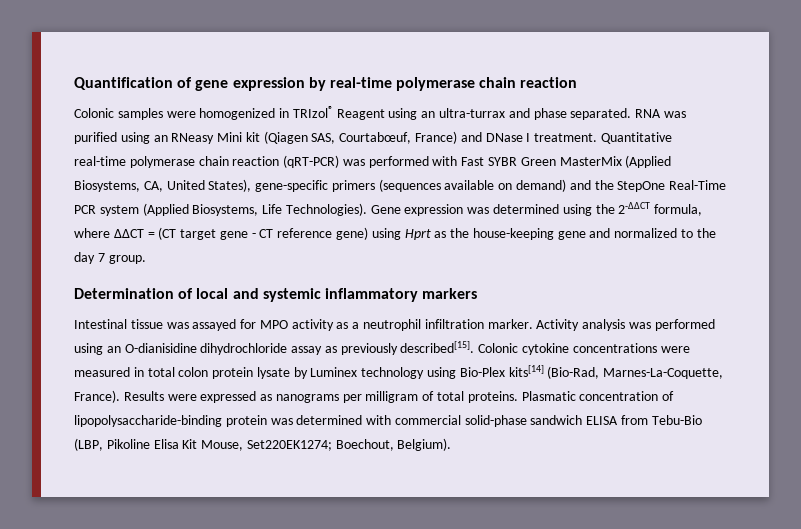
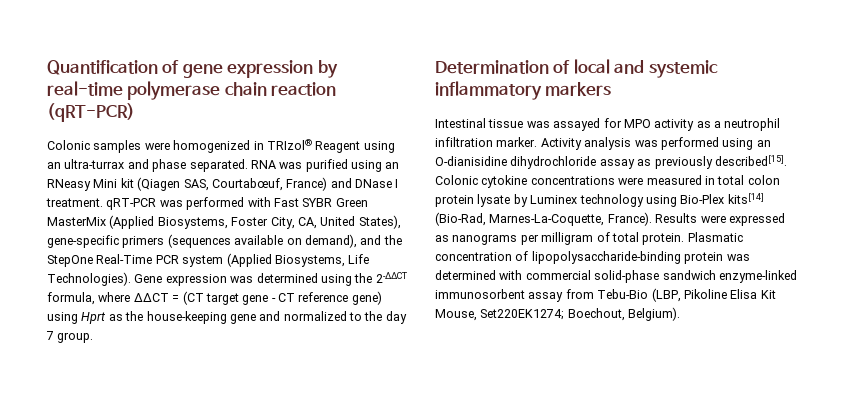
- Quantification of gene expression by real-time polymerase chain reaction
+ Quantification of gene expression by real-time polymerase chain reaction (qRT-PCR)
- RNA was purified using an RNeasy Mini kit (Qiagen SAS, Courtabœuf, France) and DNase I treatment. Quantitative real-time polymerase chain reaction (qRT-PCR) was performed with Fast SYBR Green MasterMix (Applied Biosystems, CA, United States), gene-specific primers (sequences available on demand) and the StepOne Real-Time PCR system (Applied Biosystems, Life Technologies).
+ RNA was purified using an RNeasy Mini kit (Qiagen SAS, Courtabœuf, France) and DNase I treatment. qRT-PCR was performed with Fast SYBR Green MasterMix (Applied Biosystems, Foster City, CA, United States), gene-specific primers (sequences available on demand), and the StepOne Real-Time PCR system (Applied Biosystems, Life Technologies).
- Results were expressed as nanograms per milligram of total proteins.
+ Results were expressed as nanograms per milligram of total protein.
- Plasmatic concentration of lipopolysaccharide-binding protein was determined with commercial solid-phase sandwich ELISA from Tebu-Bio (LBP, Pikoline Elisa Kit Mouse, Set220EK1274; Boechout, Belgium).
+ Plasmatic concentration of lipopolysaccharide-binding protein was determined with commercial solid-phase sandwich enzyme-linked immunosorbent assay from Tebu-Bio (LBP, Pikoline Elisa Kit Mouse, Set220EK1274; Boechout, Belgium).

